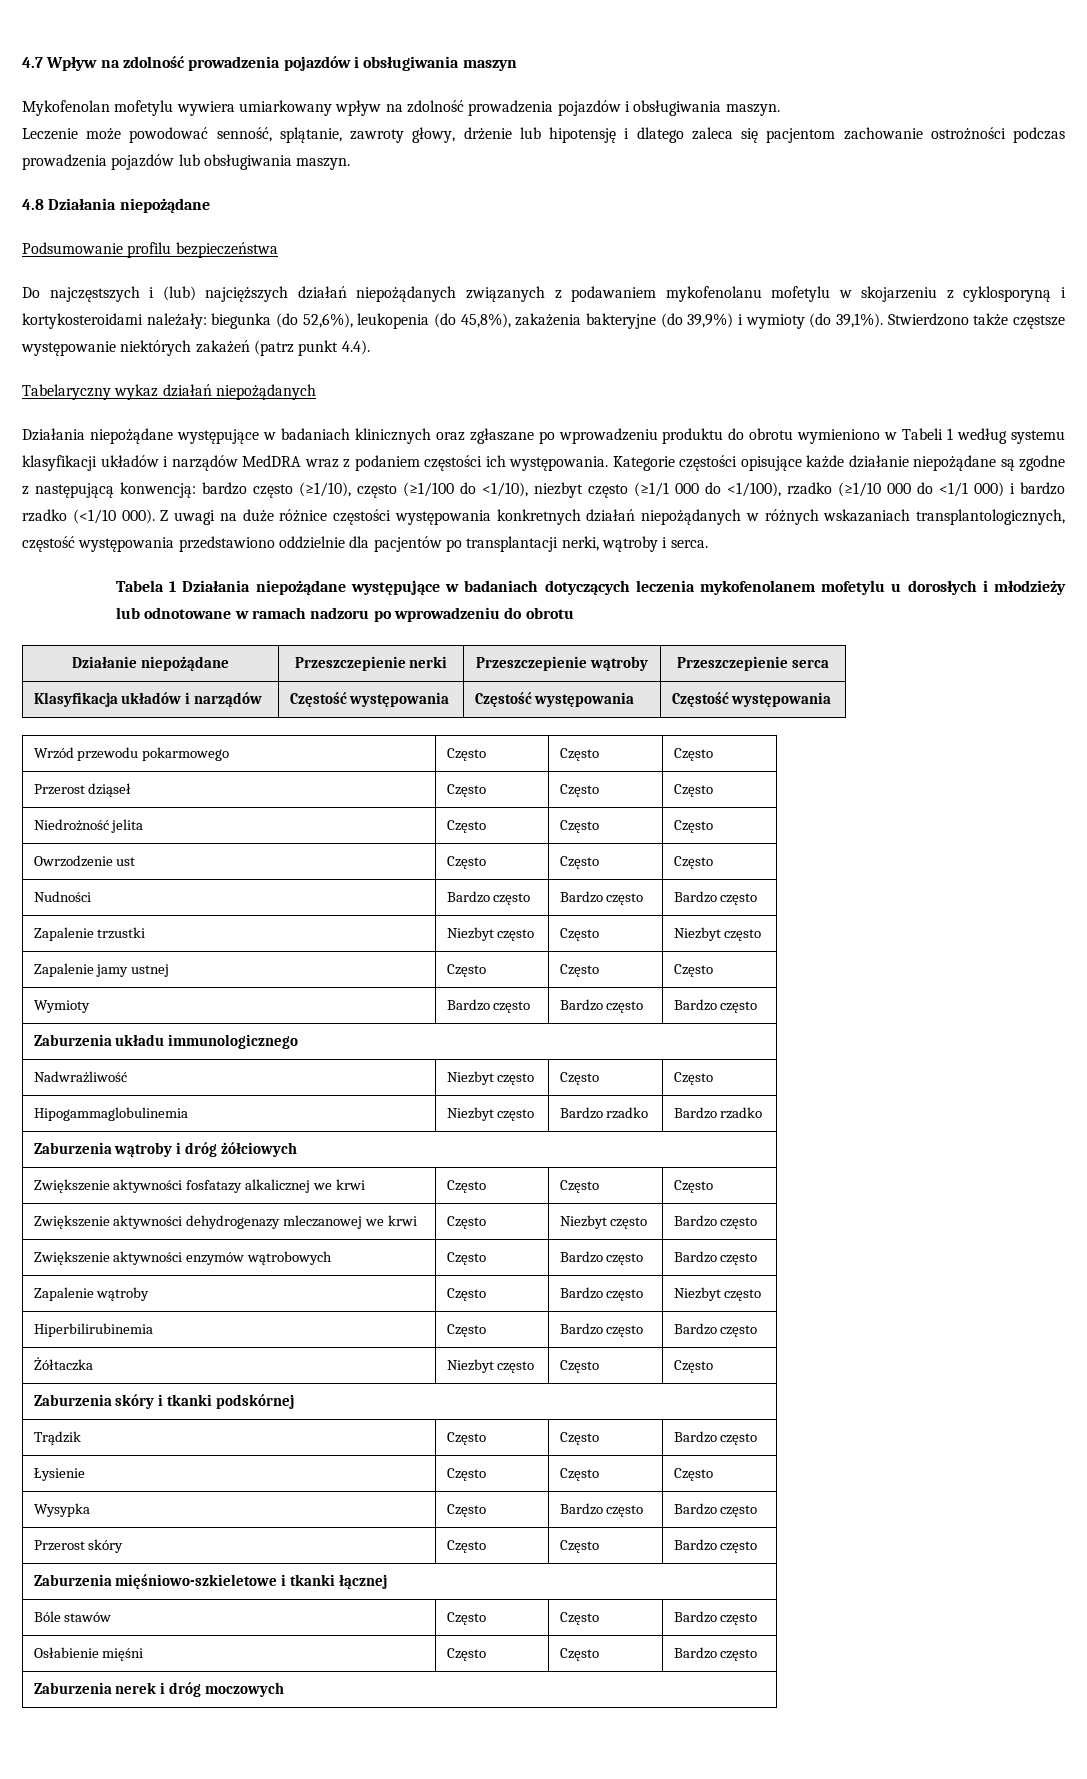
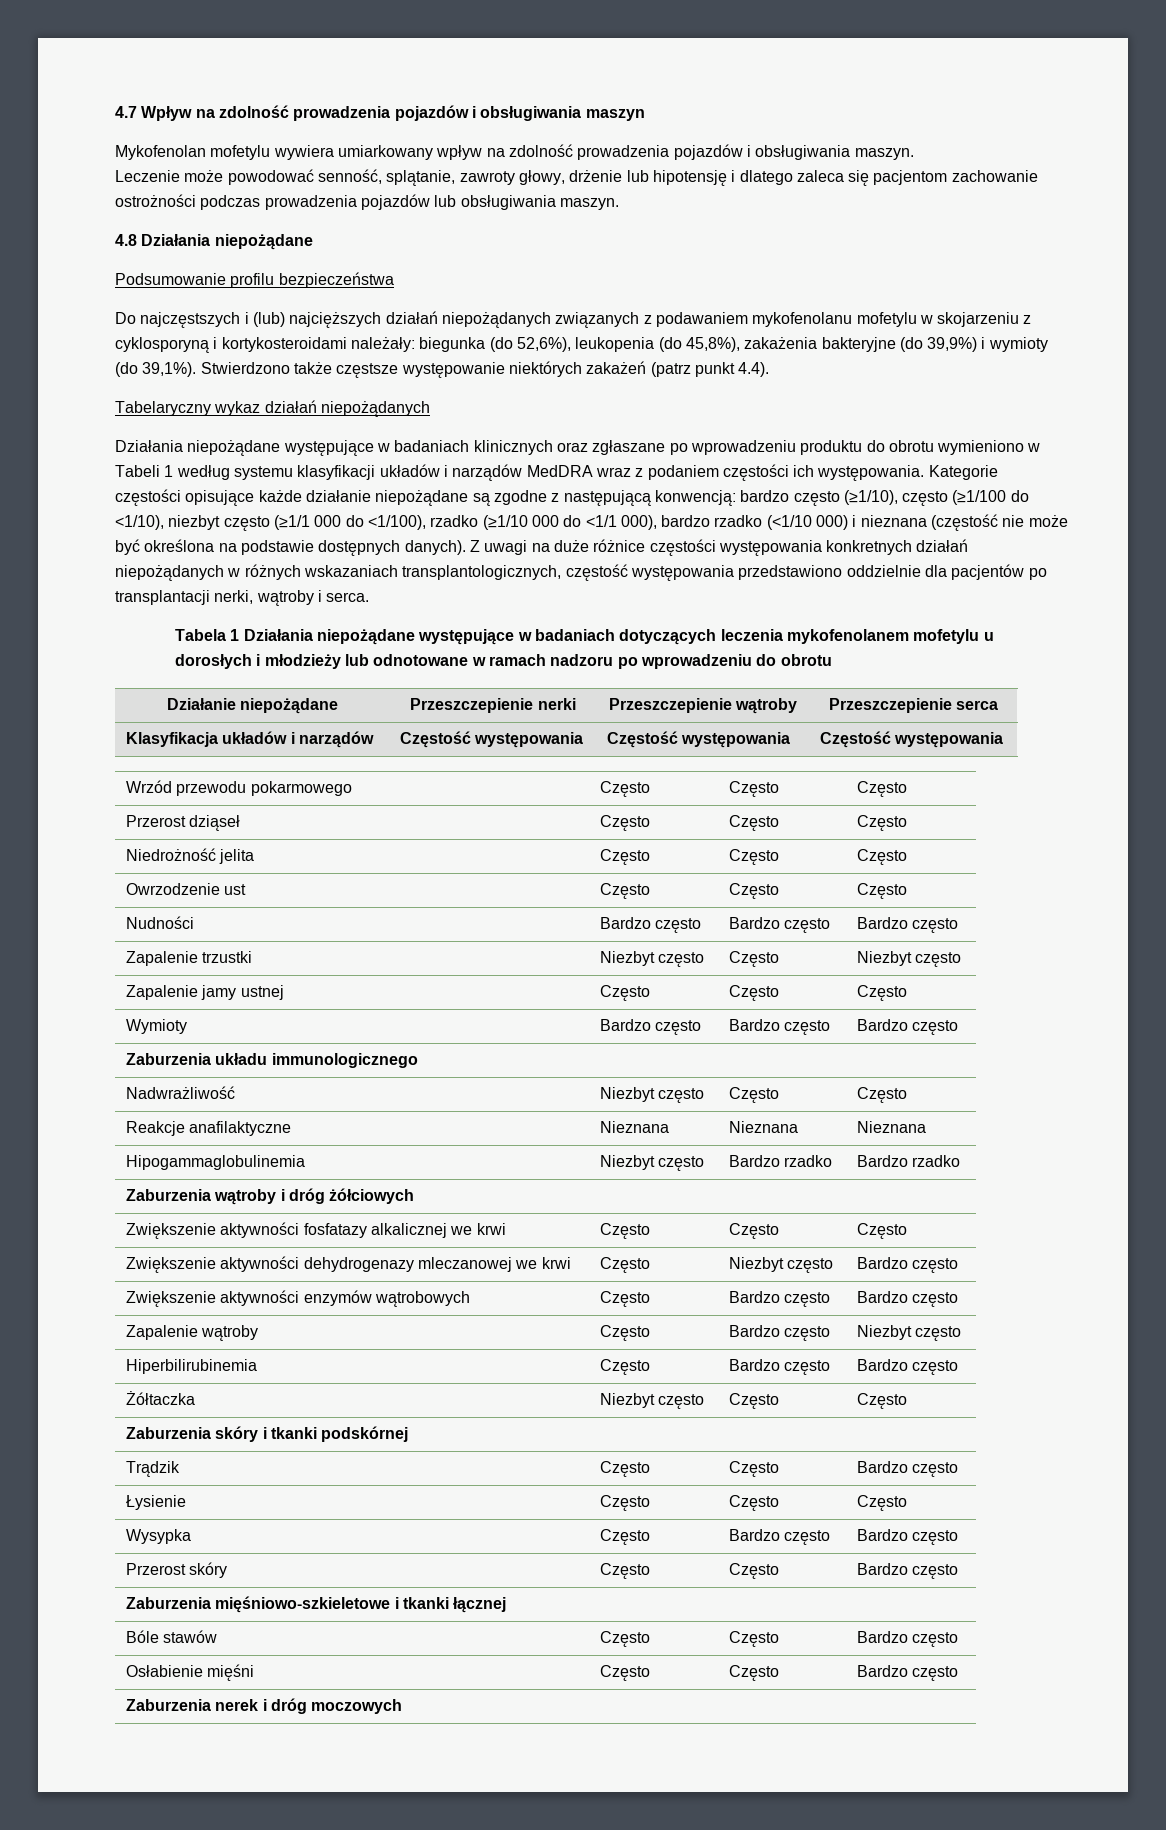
- Kategorie częstości opisujące każde działanie niepożądane są zgodne z następującą konwencją: bardzo często (≥1/10), często (≥1/100 do <1/10), niezbyt często (≥1/1 000 do <1/100), rzadko (≥1/10 000 do <1/1 000) i bardzo rzadko (<1/10 000).
+ Kategorie częstości opisujące każde działanie niepożądane są zgodne z następującą konwencją: bardzo często (≥1/10), często (≥1/100 do <1/10), niezbyt często (≥1/1 000 do <1/100), rzadko (≥1/10 000 do <1/1 000), bardzo rzadko (<1/10 000) i nieznana (częstość nie może być określona na podstawie dostępnych danych).
+ Reakcje anafilaktyczne | Nieznana | Nieznana | Nieznana

